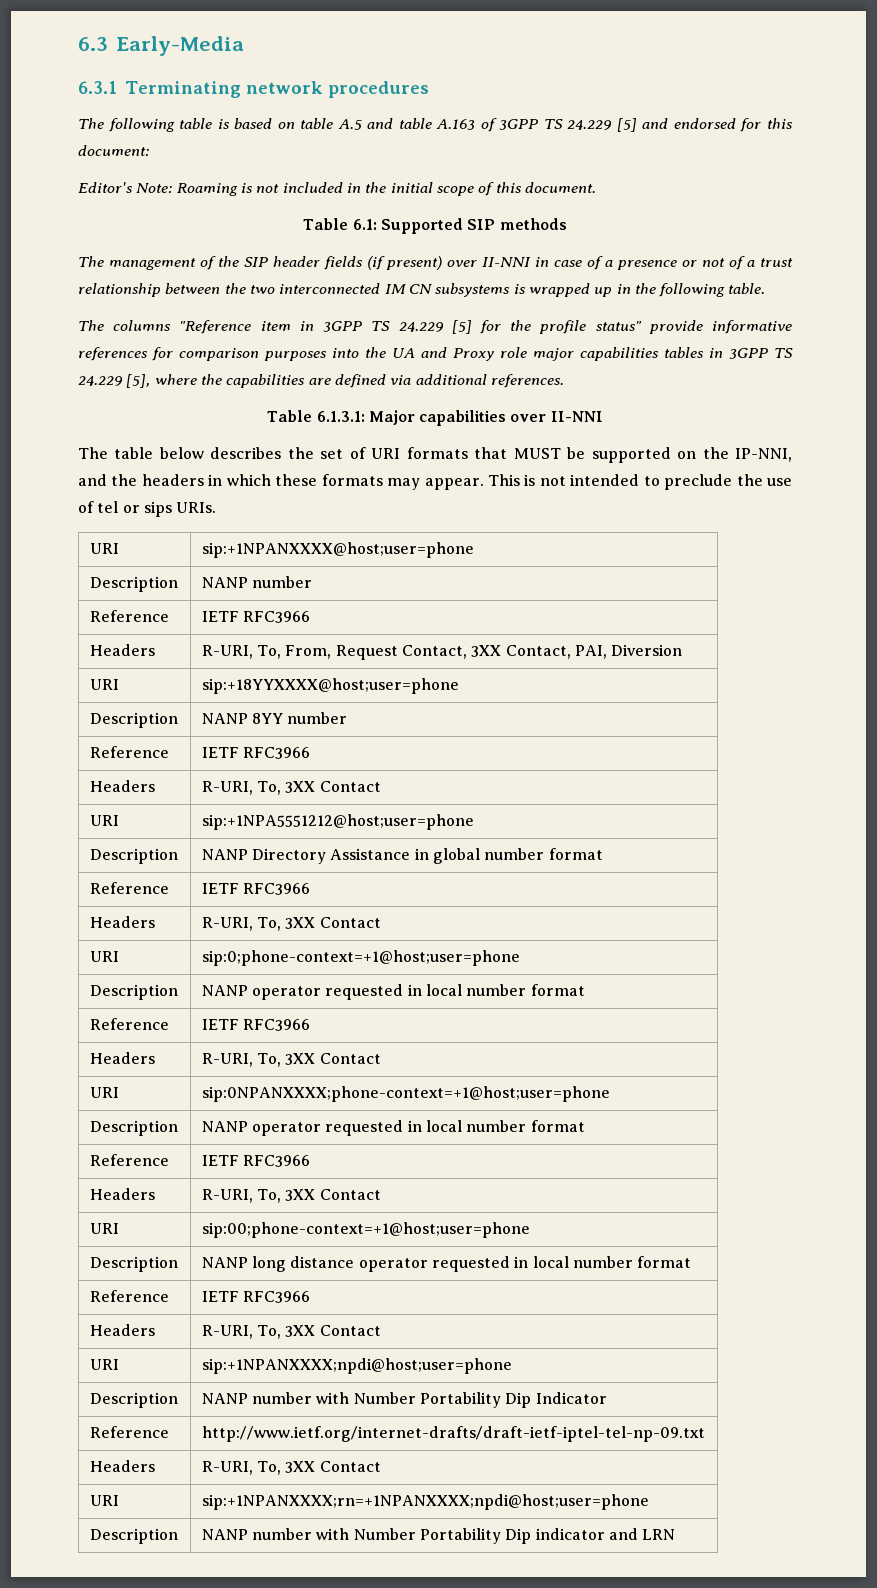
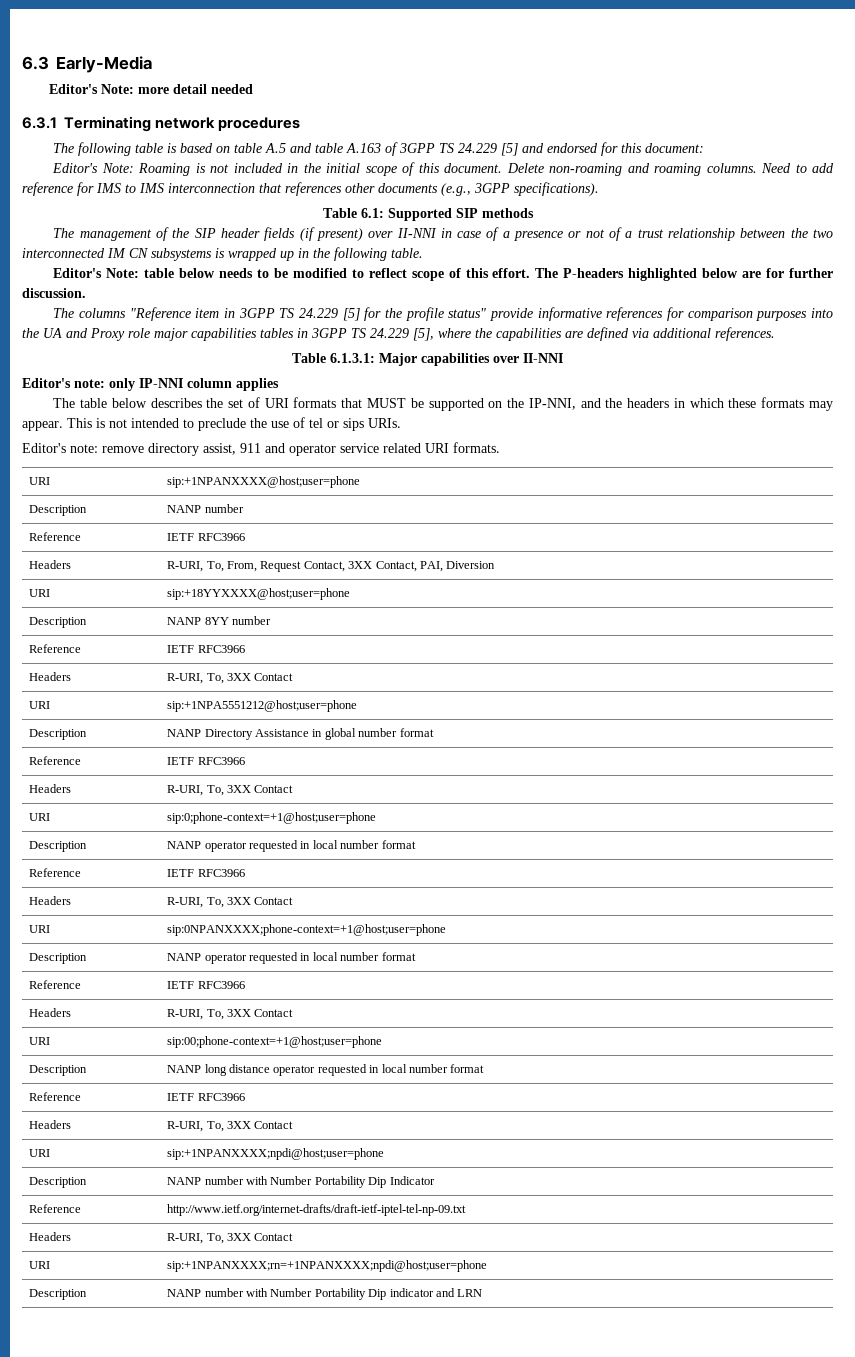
+ Editor's Note: more detail needed
+ Delete non-roaming and roaming columns. Need to add reference for IMS to IMS interconnection that references other documents (e.g., 3GPP specifications).
+ Editor's Note: table below needs to be modified to reflect scope of this effort. The P-headers highlighted below are for further discussion.
+ Editor's note: only IP-NNI column applies
+ Editor's note: remove directory assist, 911 and operator service related URI formats.

